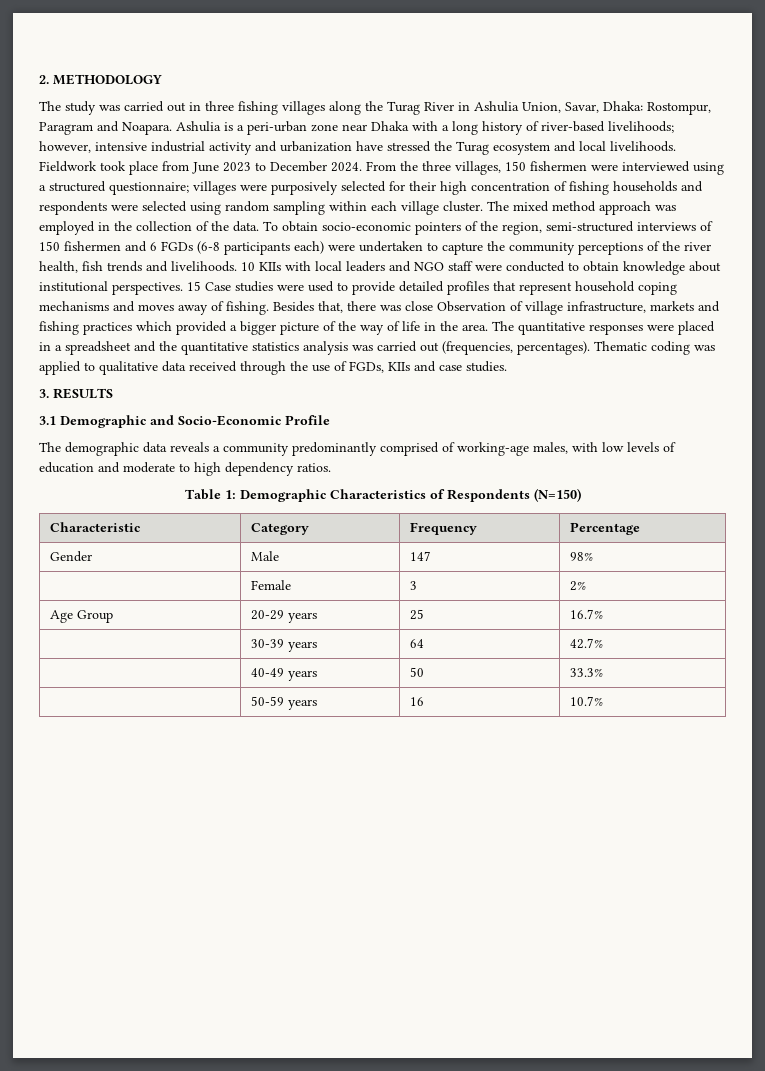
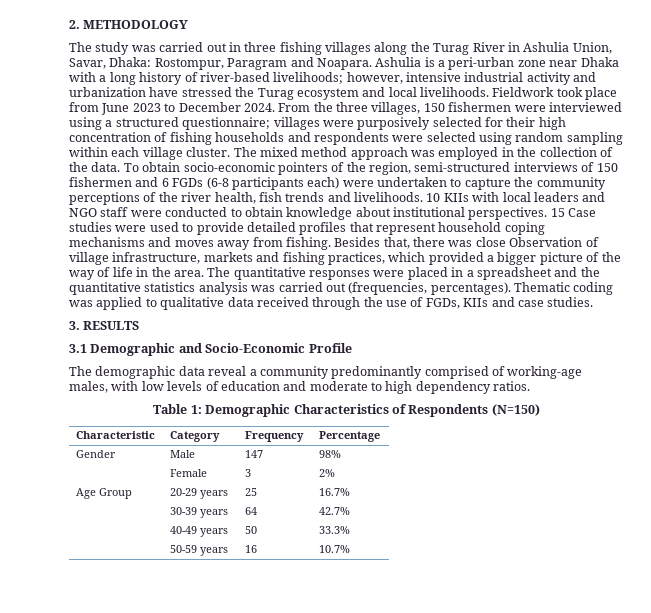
- 15 Case studies were used to provide detailed profiles that represent household coping mechanisms and moves away of fishing.
+ 15 Case studies were used to provide detailed profiles that represent household coping mechanisms and moves away from fishing.
- Besides that, there was close Observation of village infrastructure, markets and fishing practices which provided a bigger picture of the way of life in the area.
+ Besides that, there was close Observation of village infrastructure, markets and fishing practices, which provided a bigger picture of the way of life in the area.
- The demographic data reveals a community predominantly comprised of working-age males, with low levels of education and moderate to high dependency ratios.
+ The demographic data reveal a community predominantly comprised of working-age males, with low levels of education and moderate to high dependency ratios.

